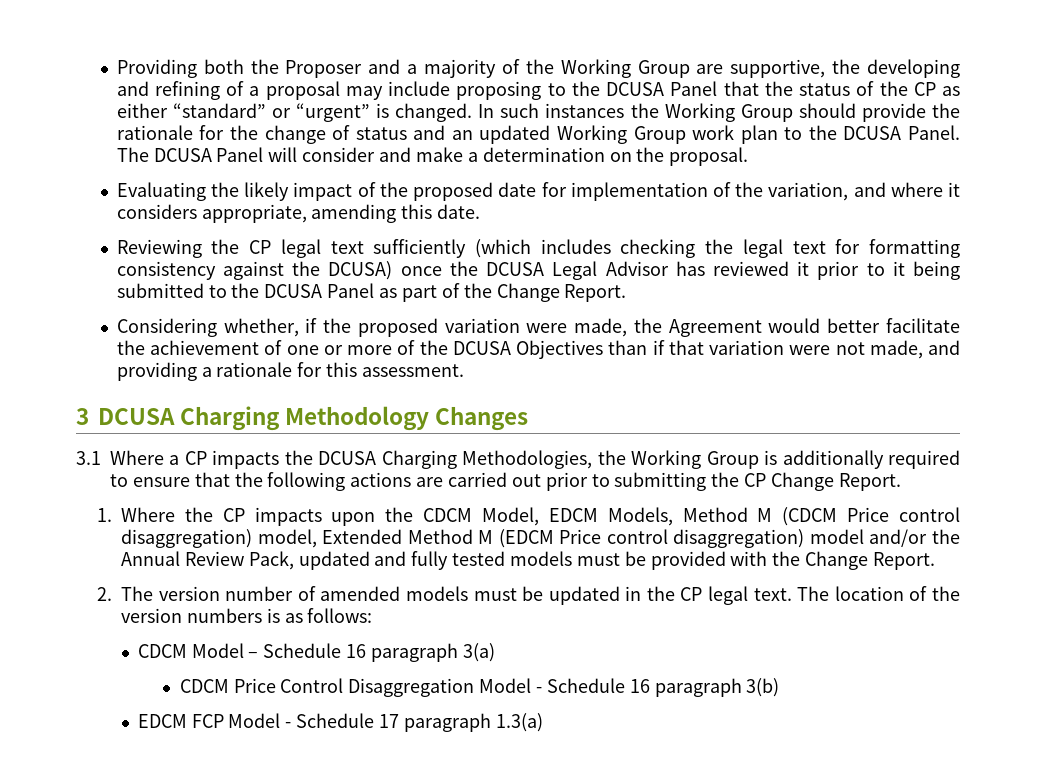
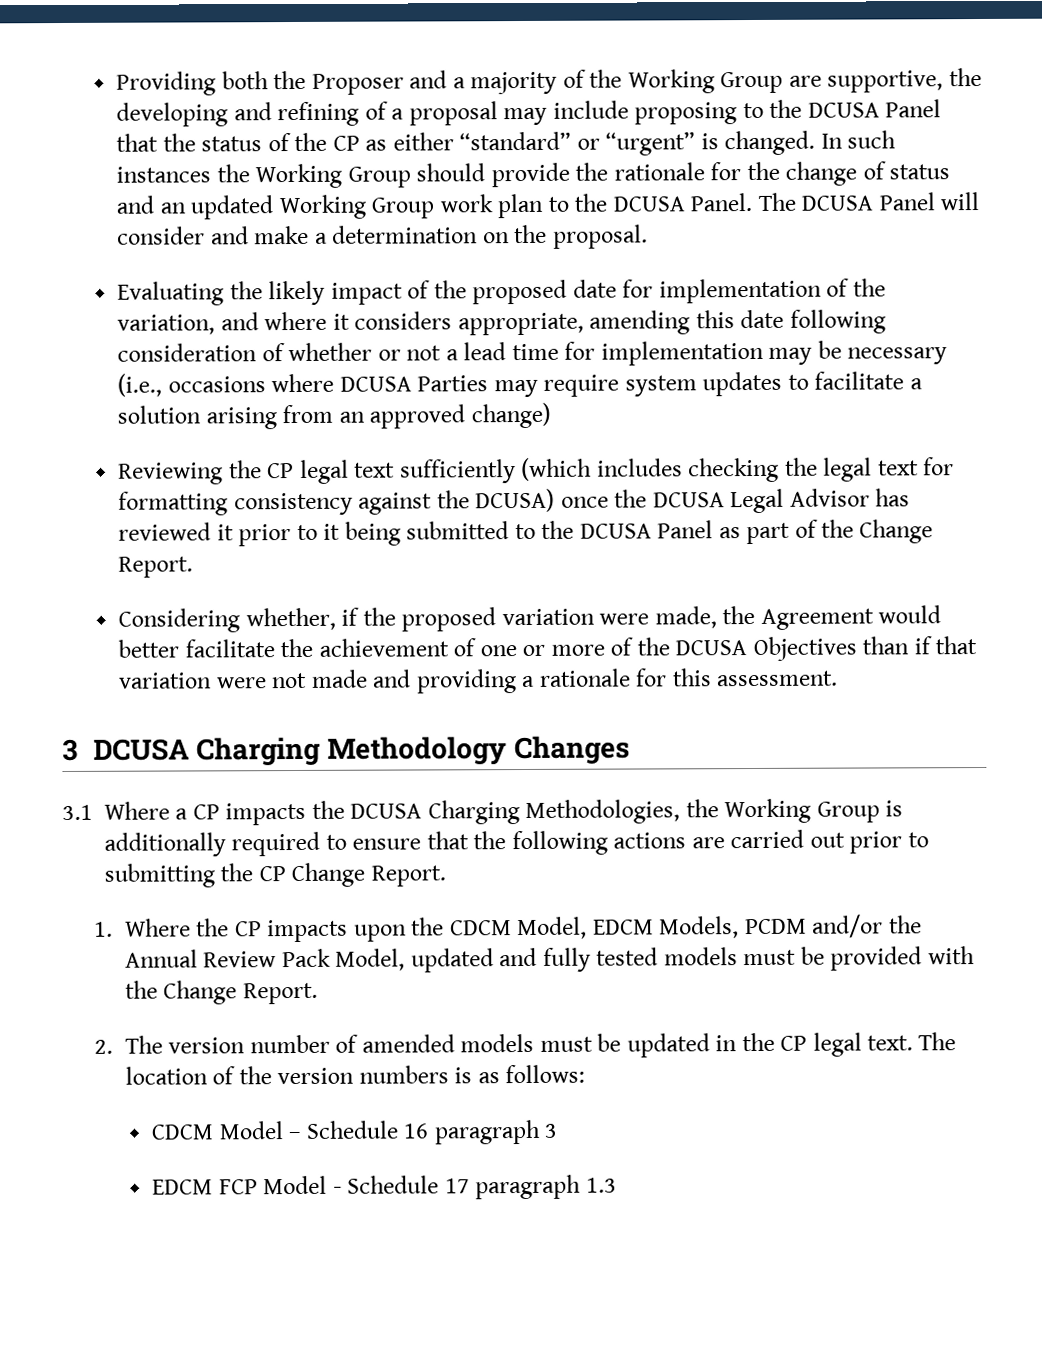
- Evaluating the likely impact of the proposed date for implementation of the variation, and where it considers appropriate, amending this date.
+ Evaluating the likely impact of the proposed date for implementation of the variation, and where it considers appropriate, amending this date following consideration of whether or not a lead time for implementation may be necessary (i.e., occasions where DCUSA Parties may require system updates to facilitate a solution arising from an approved change)
- Considering whether, if the proposed variation were made, the Agreement would better facilitate the achievement of one or more of the DCUSA Objectives than if that variation were not made, and providing a rationale for this assessment.
+ Considering whether, if the proposed variation were made, the Agreement would better facilitate the achievement of one or more of the DCUSA Objectives than if that variation were not made and providing a rationale for this assessment.
- 1. Where the CP impacts upon the CDCM Model, EDCM Models, Method M (CDCM Price control disaggregation) model, Extended Method M (EDCM Price control disaggregation) model and/or the Annual Review Pack, updated and fully tested models must be provided with the Change Report.
+ 1. Where the CP impacts upon the CDCM Model, EDCM Models, PCDM and/or the Annual Review Pack Model, updated and fully tested models must be provided with the Change Report.
- CDCM Model – Schedule 16 paragraph 3(a)
- CDCM Price Control Disaggregation Model - Schedule 16 paragraph 3(b)
+ CDCM Model – Schedule 16 paragraph 3
- EDCM FCP Model - Schedule 17 paragraph 1.3(a)
+ EDCM FCP Model - Schedule 17 paragraph 1.3

